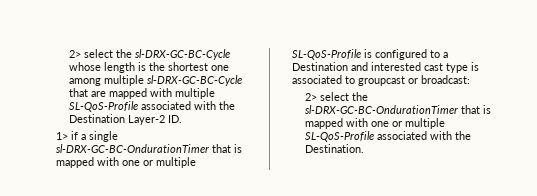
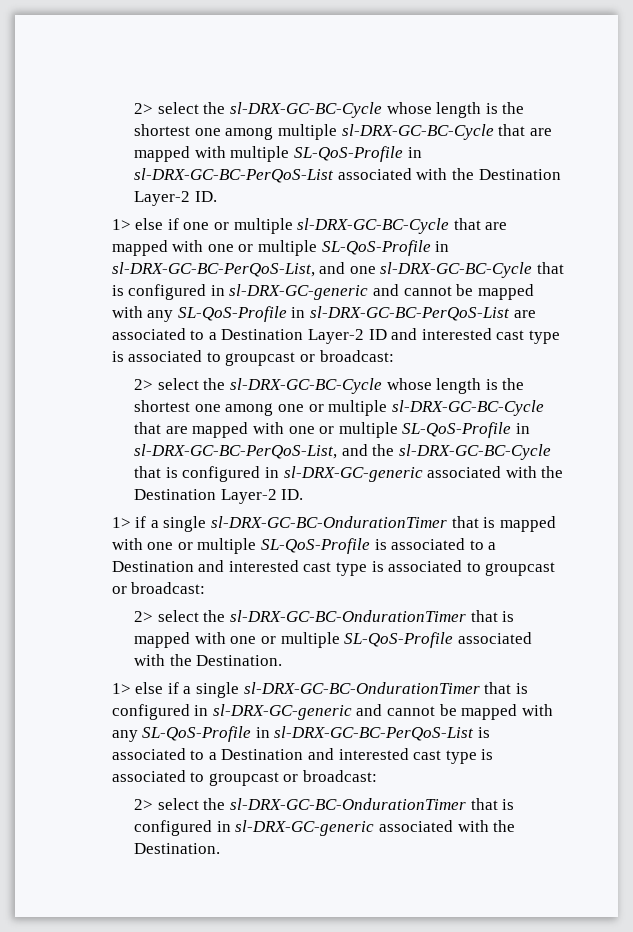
- 2> select the sl-DRX-GC-BC-Cycle whose length is the shortest one among multiple sl-DRX-GC-BC-Cycle that are mapped with multiple SL-QoS-Profile associated with the Destination Layer-2 ID.
+ 2> select the sl-DRX-GC-BC-Cycle whose length is the shortest one among multiple sl-DRX-GC-BC-Cycle that are mapped with multiple SL-QoS-Profile in sl-DRX-GC-BC-PerQoS-List associated with the Destination Layer-2 ID.
+ 1> else if one or multiple sl-DRX-GC-BC-Cycle that are mapped with one or multiple SL-QoS-Profile in sl-DRX-GC-BC-PerQoS-List, and one sl-DRX-GC-BC-Cycle that is configured in sl-DRX-GC-generic and cannot be mapped with any SL-QoS-Profile in sl-DRX-GC-BC-PerQoS-List are associated to a Destination Layer-2 ID and interested cast type is associated to groupcast or broadcast:
+ 2> select the sl-DRX-GC-BC-Cycle whose length is the shortest one among one or multiple sl-DRX-GC-BC-Cycle that are mapped with one or multiple SL-QoS-Profile in sl-DRX-GC-BC-PerQoS-List, and the sl-DRX-GC-BC-Cycle that is configured in sl-DRX-GC-generic associated with the Destination Layer-2 ID.
- 1> if a single sl-DRX-GC-BC-OndurationTimer that is mapped with one or multiple SL-QoS-Profile is configured to a Destination and interested cast type is associated to groupcast or broadcast:
+ 1> if a single sl-DRX-GC-BC-OndurationTimer that is mapped with one or multiple SL-QoS-Profile is associated to a Destination and interested cast type is associated to groupcast or broadcast:
+ 1> else if a single sl-DRX-GC-BC-OndurationTimer that is configured in sl-DRX-GC-generic and cannot be mapped with any SL-QoS-Profile in sl-DRX-GC-BC-PerQoS-List is associated to a Destination and interested cast type is associated to groupcast or broadcast:
+ 2> select the sl-DRX-GC-BC-OndurationTimer that is configured in sl-DRX-GC-generic associated with the Destination.

